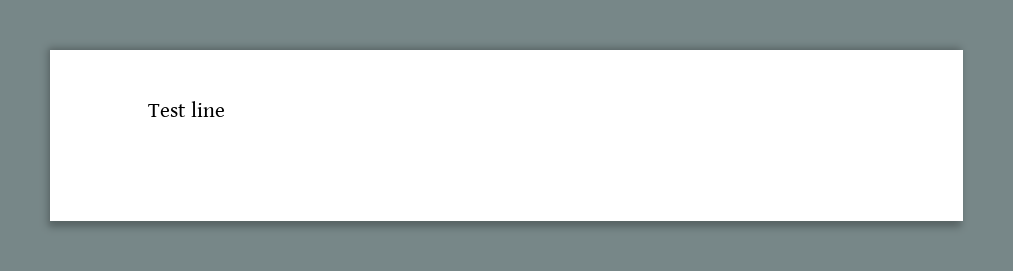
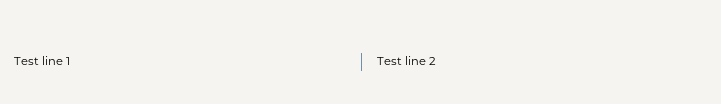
- Test line
+ Test line 1
+ Test line 2

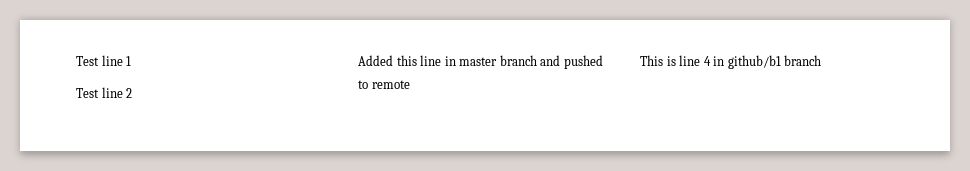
+ Added this line in master branch and pushed to remote
+ This is line 4 in github/b1 branch

